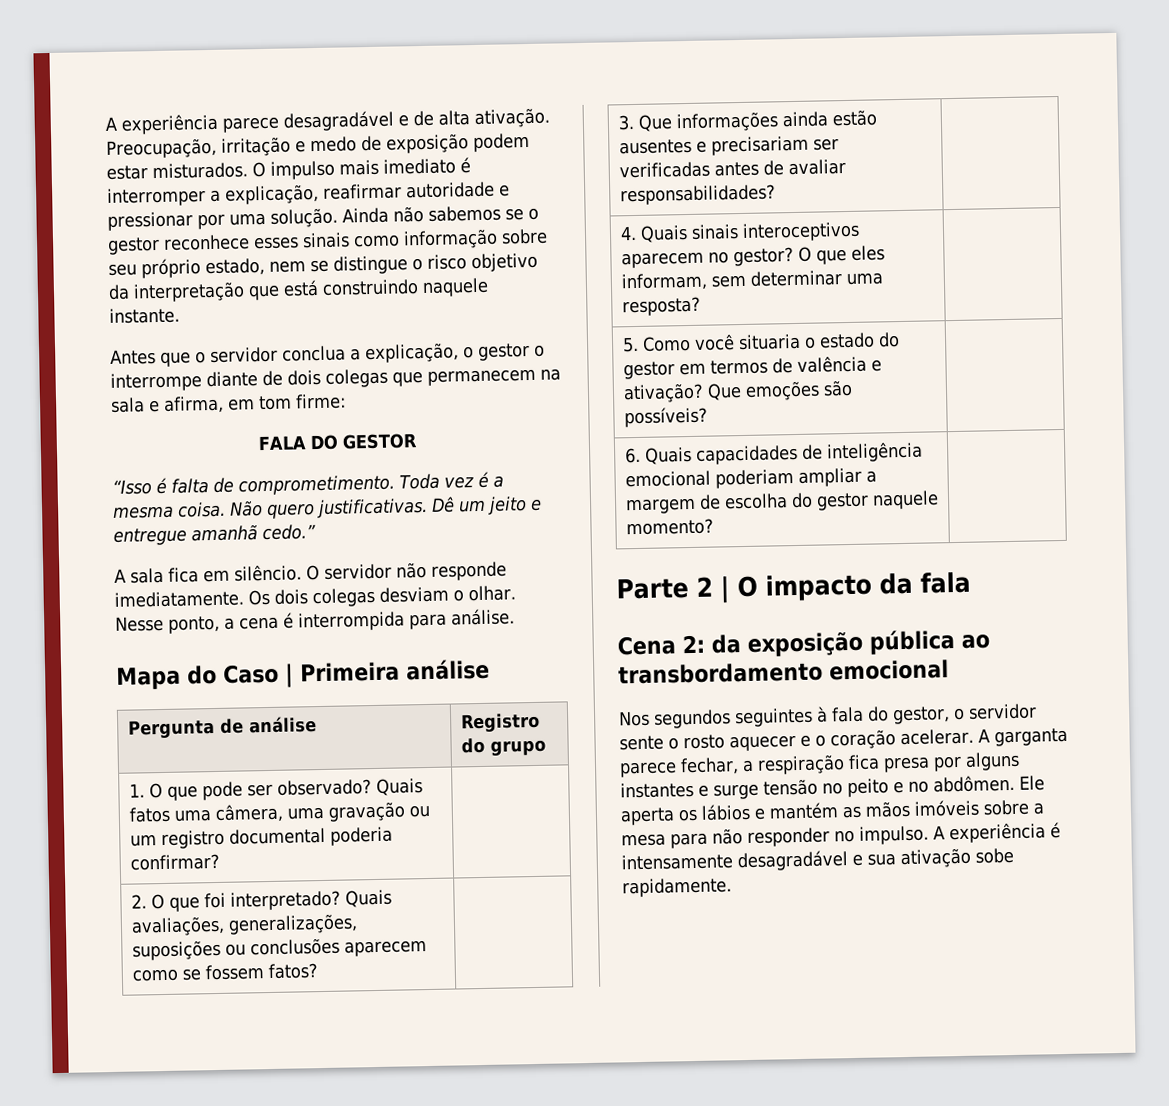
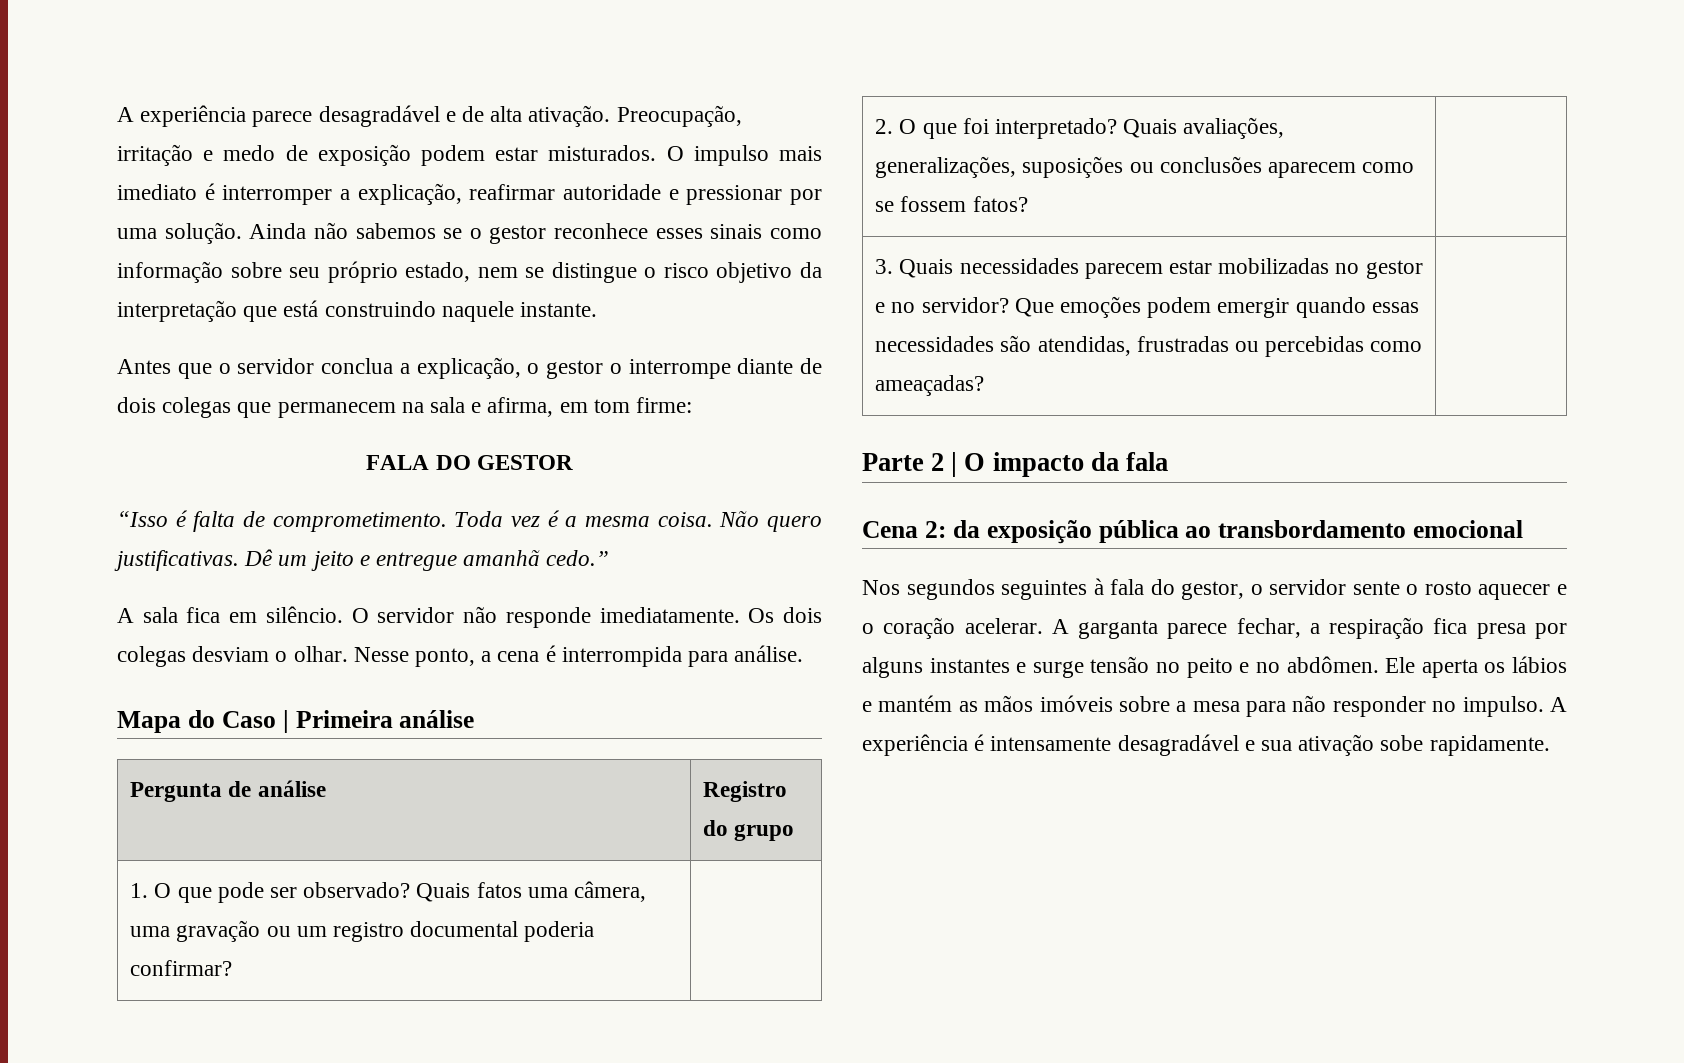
- 3. Que informações ainda estão ausentes e precisariam ser verificadas antes de avaliar responsabilidades? |
- 4. Quais sinais interoceptivos aparecem no gestor? O que eles informam, sem determinar uma resposta? |
- 5. Como você situaria o estado do gestor em termos de valência e ativação? Que emoções são possíveis? |
- 6. Quais capacidades de inteligência emocional poderiam ampliar a margem de escolha do gestor naquele momento? |
+ 3. Quais necessidades parecem estar mobilizadas no gestor e no servidor? Que emoções podem emergir quando essas necessidades são atendidas, frustradas ou percebidas como ameaçadas? |

